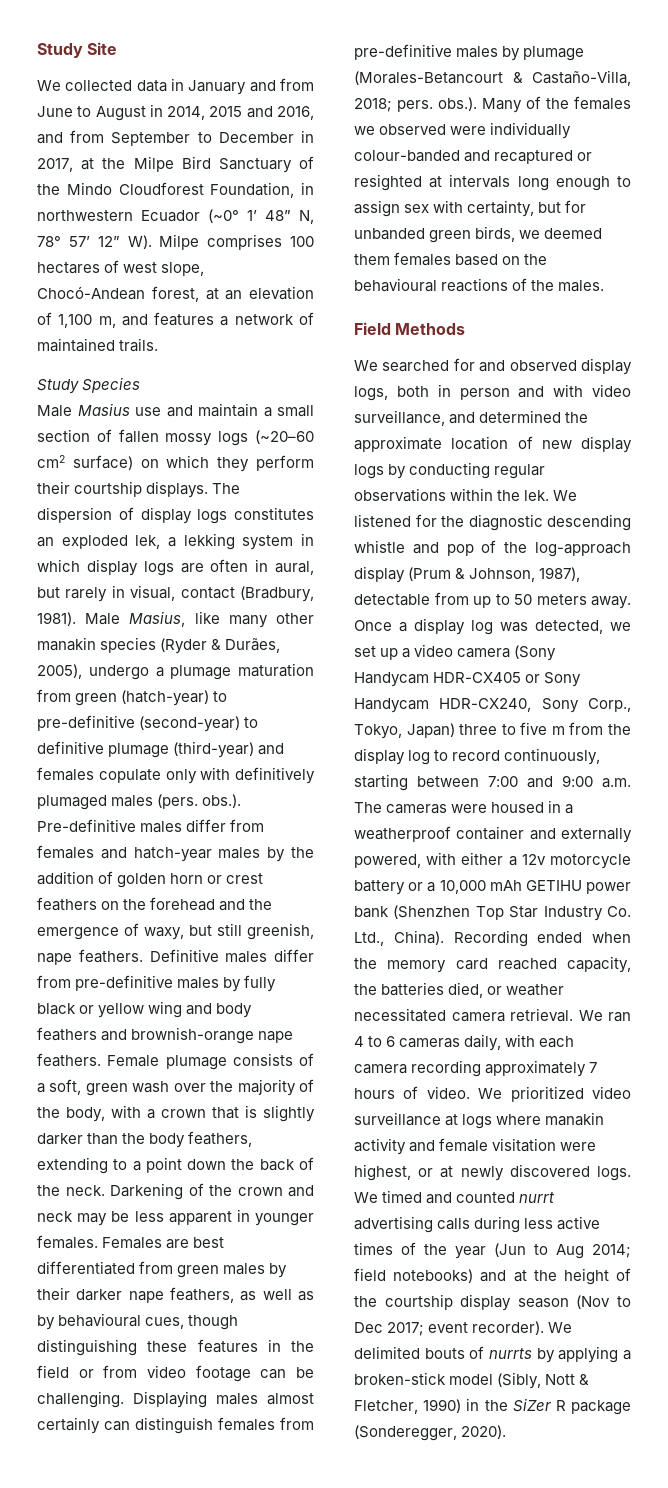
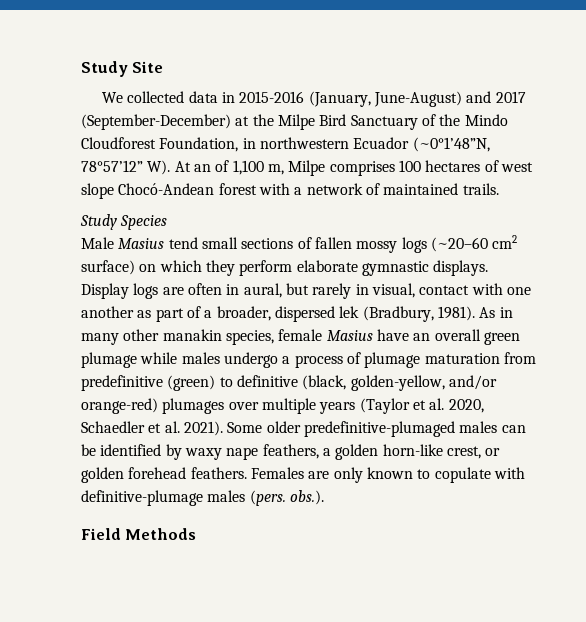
- We collected data in January and from June to August in 2014, 2015 and 2016, and from September to December in 2017, at the Milpe Bird Sanctuary of the Mindo Cloudforest Foundation, in northwestern Ecuador (~0° 1’ 48” N, 78° 57’ 12” W). Milpe comprises 100 hectares of west slope, Chocó-Andean forest, at an elevation of 1,100 m, and features a network of maintained trails.
+ We collected data in 2015-2016 (January, June-August) and 2017 (September-December) at the Milpe Bird Sanctuary of the Mindo Cloudforest Foundation, in northwestern Ecuador (~0°1’48”N, 78°57’12” W). At an of 1,100 m, Milpe comprises 100 hectares of west slope Chocó-Andean forest with a network of maintained trails.
- Male Masius use and maintain a small section of fallen mossy logs (~20–60 cm2 surface) on which they perform their courtship displays. The dispersion of display logs constitutes an exploded lek, a lekking system in which display logs are often in aural, but rarely in visual, contact (Bradbury, 1981). Male Masius, like many other manakin species (Ryder & Durães, 2005), undergo a plumage maturation from green (hatch-year) to pre-definitive (second-year) to definitive plumage (third-year) and females copulate only with definitively plumaged males (pers. obs.). Pre-definitive males differ from females and hatch-year males by the addition of golden horn or crest feathers on the forehead and the emergence of waxy, but still greenish, nape feathers. Definitive males differ from pre-definitive males by fully black or yellow wing and body feathers and brownish-orange nape feathers. Female plumage consists of a soft, green wash over the majority of the body, with a crown that is slightly darker than the body feathers, extending to a point down the back of the neck. Darkening of the crown and neck may be less apparent in younger females. Females are best differentiated from green males by their darker nape feathers, as well as by behavioural cues, though distinguishing these features in the field or from video footage can be challenging. Displaying males almost certainly can distinguish females from pre-definitive males by plumage (Morales-Betancourt & Castaño-Villa, 2018; pers. obs.). Many of the females we observed were individually colour-banded and recaptured or resighted at intervals long enough to assign sex with certainty, but for unbanded green birds, we deemed them females based on the behavioural reactions of the males.
+ Male Masius tend small sections of fallen mossy logs (~20–60 cm2 surface) on which they perform elaborate gymnastic displays. Display logs are often in aural, but rarely in visual, contact with one another as part of a broader, dispersed lek (Bradbury, 1981). As in many other manakin species, female Masius have an overall green plumage while males undergo a process of plumage maturation from predefinitive (green) to definitive (black, golden-yellow, and/or orange-red) plumages over multiple years (Taylor et al. 2020, Schaedler et al. 2021). Some older predefinitive-plumaged males can be identified by waxy nape feathers, a golden horn-like crest, or golden forehead feathers. Females are only known to copulate with definitive-plumage males (pers. obs.).
  Field Methods
- We searched for and observed display logs, both in person and with video surveillance, and determined the approximate location of new display logs by conducting regular observations within the lek. We listened for the diagnostic descending whistle and pop of the log-approach display (Prum & Johnson, 1987), detectable from up to 50 meters away. Once a display log was detected, we set up a video camera (Sony Handycam HDR-CX405 or Sony Handycam HDR-CX240, Sony Corp., Tokyo, Japan) three to five m from the display log to record continuously, starting between 7:00 and 9:00 a.m. The cameras were housed in a weatherproof container and externally powered, with either a 12v motorcycle battery or a 10,000 mAh GETIHU power bank (Shenzhen Top Star Industry Co. Ltd., China). Recording ended when the memory card reached capacity, the batteries died, or weather necessitated camera retrieval. We ran 4 to 6 cameras daily, with each camera recording approximately 7 hours of video. We prioritized video surveillance at logs where manakin activity and female visitation were highest, or at newly discovered logs. We timed and counted nurrt advertising calls during less active times of the year (Jun to Aug 2014; field notebooks) and at the height of the courtship display season (Nov to Dec 2017; event recorder). We delimited bouts of nurrts by applying a broken-stick model (Sibly, Nott & Fletcher, 1990) in the SiZer R package (Sonderegger, 2020).

